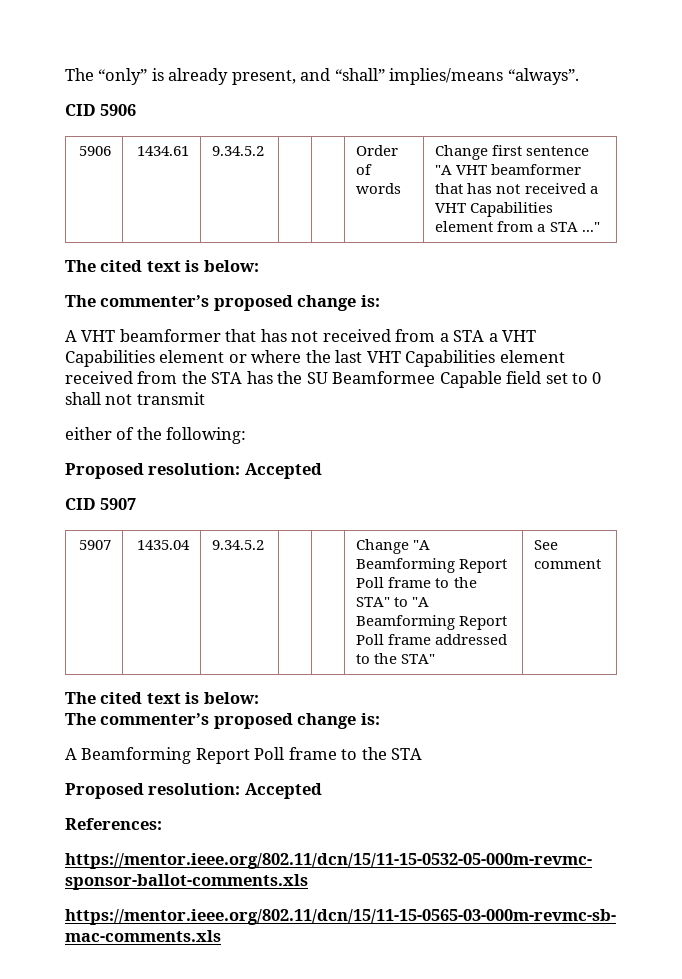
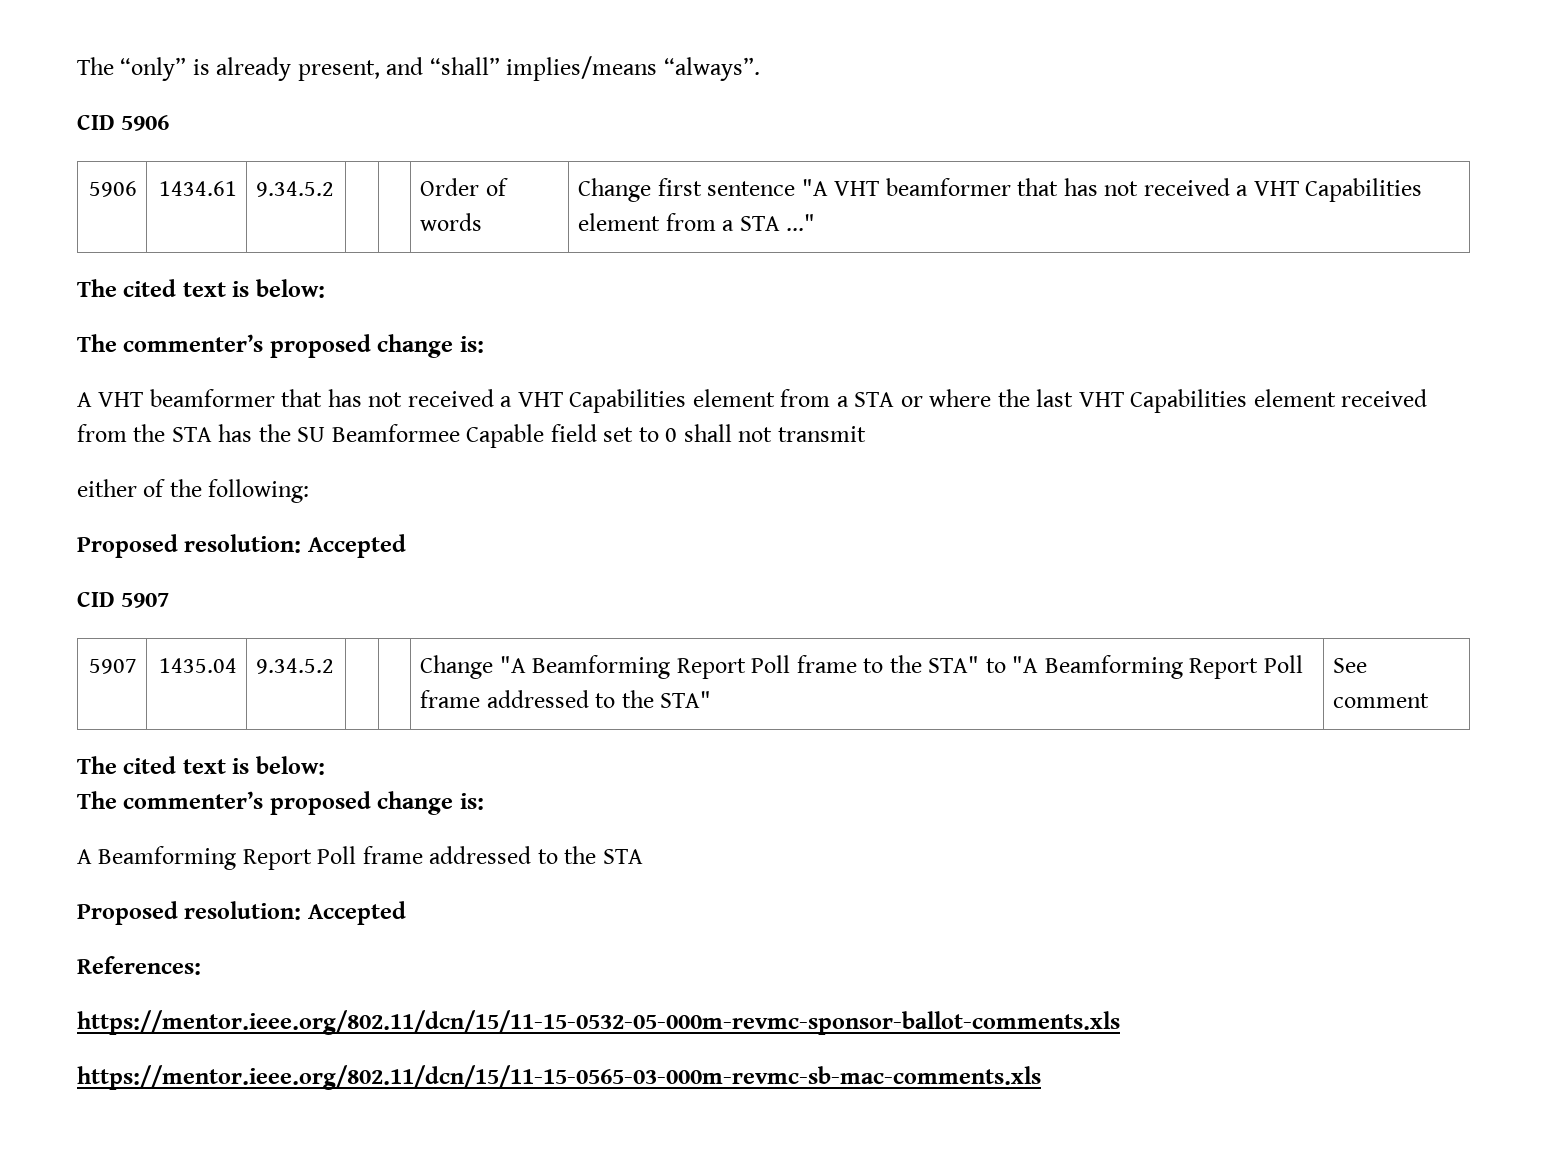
- A VHT beamformer that has not received from a STA a VHT Capabilities element or where the last VHT Capabilities element received from the STA has the SU Beamformee Capable field set to 0 shall not transmit
+ A VHT beamformer that has not received a VHT Capabilities element from a STA or where the last VHT Capabilities element received from the STA has the SU Beamformee Capable field set to 0 shall not transmit
- A Beamforming Report Poll frame to the STA
+ A Beamforming Report Poll frame addressed to the STA

